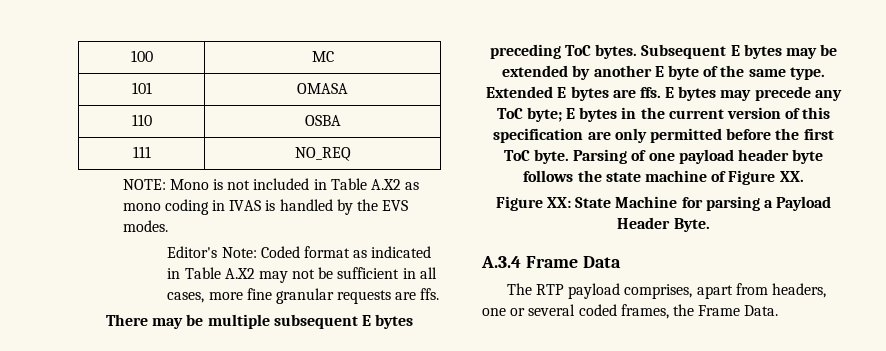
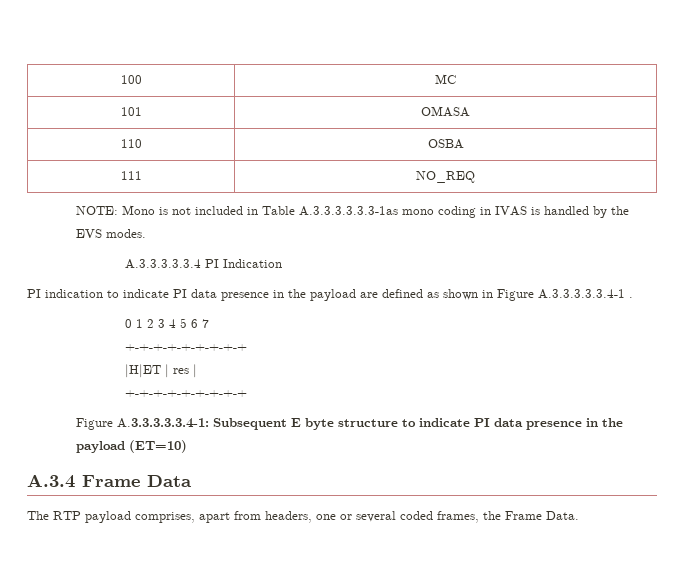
- NOTE: Mono is not included in Table A.X2 as mono coding in IVAS is handled by the EVS modes.
+ NOTE: Mono is not included in Table A.3.3.3.3.3.3-1as mono coding in IVAS is handled by the EVS modes.
- Editor's Note: Coded format as indicated in Table A.X2 may not be sufficient in all cases, more fine granular requests are ffs.
- There may be multiple subsequent E bytes preceding ToC bytes. Subsequent E bytes may be extended by another E byte of the same type. Extended E bytes are ffs. E bytes may precede any ToC byte; E bytes in the current version of this specification are only permitted before the first ToC byte. Parsing of one payload header byte follows the state machine of Figure XX.
- Figure XX: State Machine for parsing a Payload Header Byte.
+ A.3.3.3.3.3.4 PI Indication
+ PI indication to indicate PI data presence in the payload are defined as shown in Figure A.3.3.3.3.3.4-1 .
+ 0 1 2 3 4 5 6 7
+ +-+-+-+-+-+-+-+-+
+ |H|ET | res |
+ +-+-+-+-+-+-+-+-+
+ Figure A.3.3.3.3.3.4-1: Subsequent E byte structure to indicate PI data presence in the payload (ET=10)

